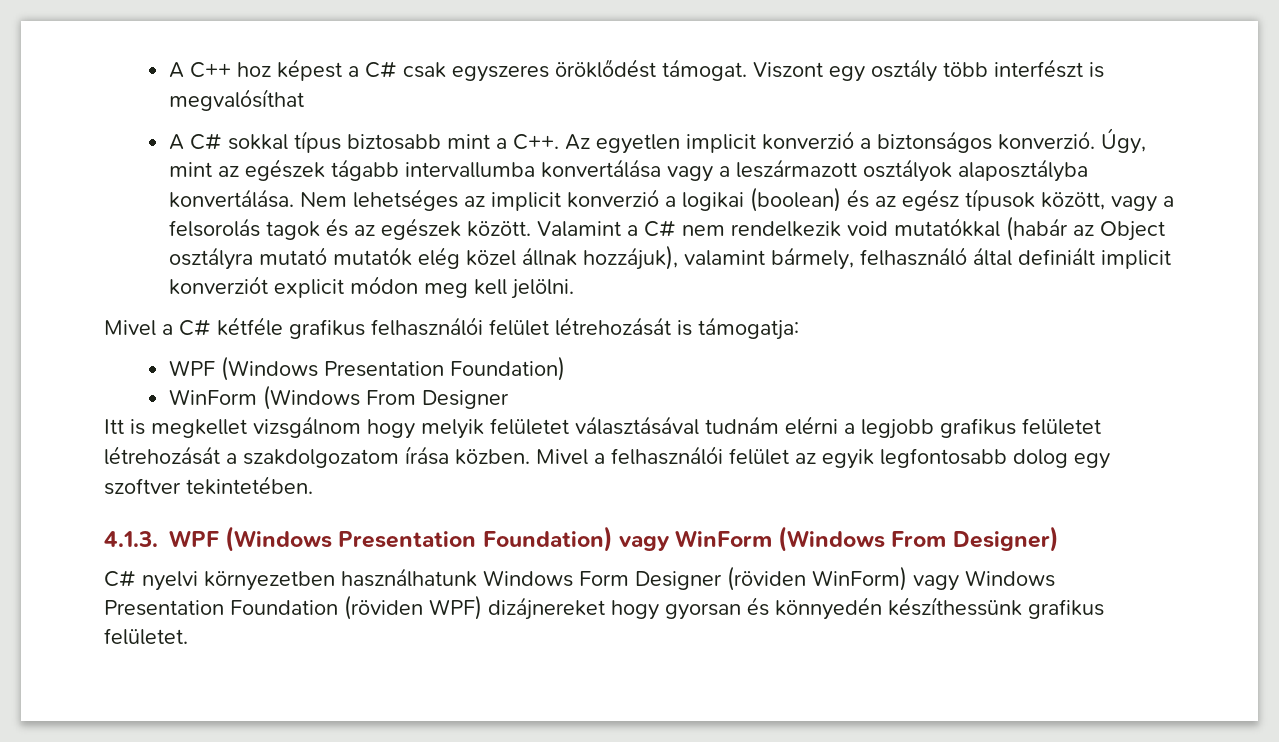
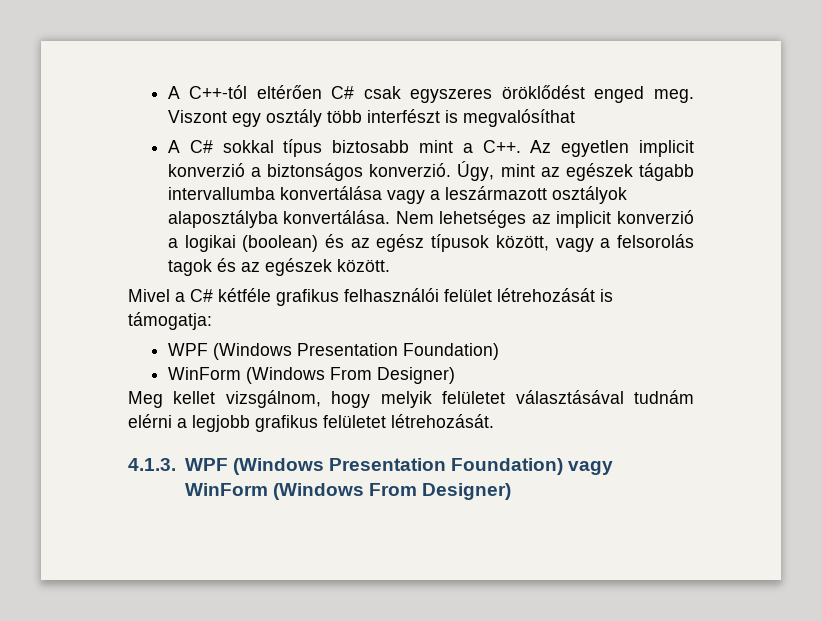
- A C++ hoz képest a C# csak egyszeres öröklődést támogat.
+ A C++-tól eltérően C# csak egyszeres öröklődést enged meg.
- Valamint a C# nem rendelkezik void mutatókkal (habár az Object osztályra mutató mutatók elég közel állnak hozzájuk), valamint bármely, felhasználó által definiált implicit konverziót explicit módon meg kell jelölni.
  Mivel a C# kétféle grafikus felhasználói felület létrehozását is támogatja:
  WPF (Windows Presentation Foundation)
- WinForm (Windows From Designer
- Itt is megkellet vizsgálnom hogy melyik felületet választásával tudnám elérni a legjobb grafikus felületet létrehozását a szakdolgozatom írása közben. Mivel a felhasználói felület az egyik legfontosabb dolog egy szoftver tekintetében.
+ WinForm (Windows From Designer)
+ Meg kellet vizsgálnom, hogy melyik felületet választásával tudnám elérni a legjobb grafikus felületet létrehozását.
- C# nyelvi környezetben használhatunk Windows Form Designer (röviden WinForm) vagy Windows Presentation Foundation (röviden WPF) dizájnereket hogy gyorsan és könnyedén készíthessünk grafikus felületet.

